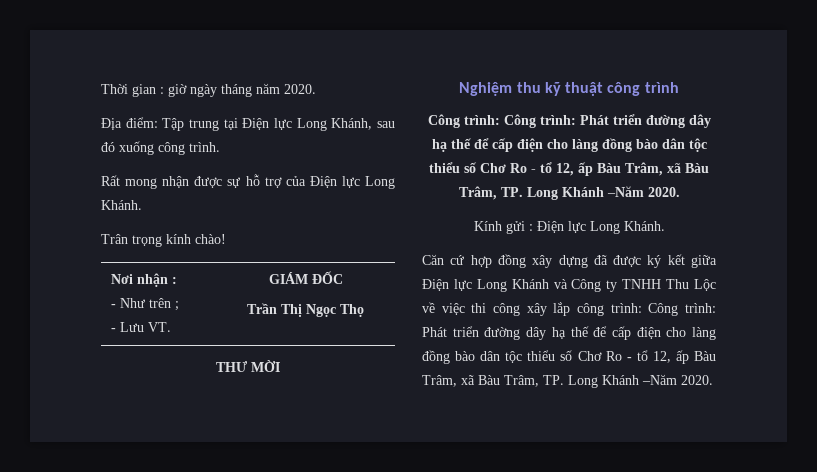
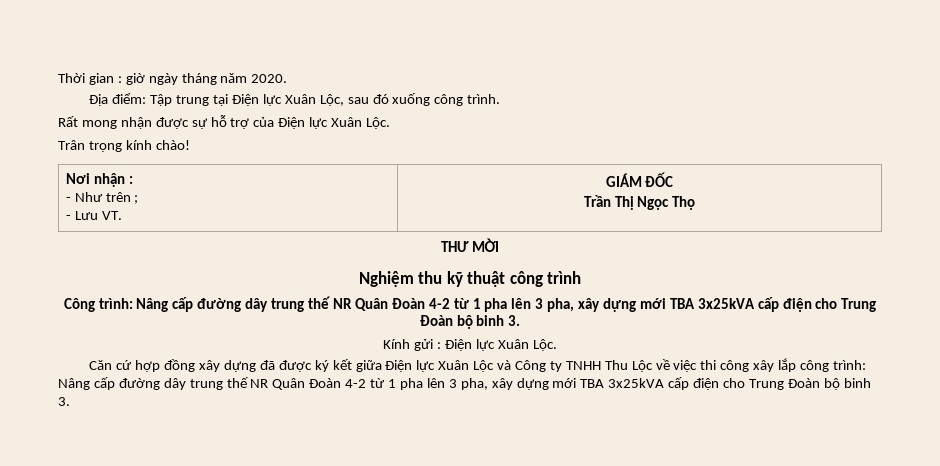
- Địa điểm: Tập trung tại Điện lực Long Khánh, sau đó xuống công trình.
+ Địa điểm: Tập trung tại Điện lực Xuân Lộc, sau đó xuống công trình.
- Rất mong nhận được sự hỗ trợ của Điện lực Long Khánh.
+ Rất mong nhận được sự hỗ trợ của Điện lực Xuân Lộc.
- Công trình: Công trình: Phát triển đường dây hạ thế để cấp điện cho làng đồng bào dân tộc thiểu số Chơ Ro - tổ 12, ấp Bàu Trâm, xã Bàu Trâm, TP. Long Khánh –Năm 2020.
+ Công trình: Nâng cấp đường dây trung thế NR Quân Đoàn 4-2 từ 1 pha lên 3 pha, xây dựng mới TBA 3x25kVA cấp điện cho Trung Đoàn bộ binh 3.
- Kính gửi : Điện lực Long Khánh.
+ Kính gửi : Điện lực Xuân Lộc.
- Căn cứ hợp đồng xây dựng đã được ký kết giữa Điện lực Long Khánh và Công ty TNHH Thu Lộc về việc thi công xây lắp công trình: Công trình: Phát triển đường dây hạ thế để cấp điện cho làng đồng bào dân tộc thiểu số Chơ Ro - tổ 12, ấp Bàu Trâm, xã Bàu Trâm, TP. Long Khánh –Năm 2020.
+ Căn cứ hợp đồng xây dựng đã được ký kết giữa Điện lực Xuân Lộc và Công ty TNHH Thu Lộc về việc thi công xây lắp công trình: Nâng cấp đường dây trung thế NR Quân Đoàn 4-2 từ 1 pha lên 3 pha, xây dựng mới TBA 3x25kVA cấp điện cho Trung Đoàn bộ binh 3.

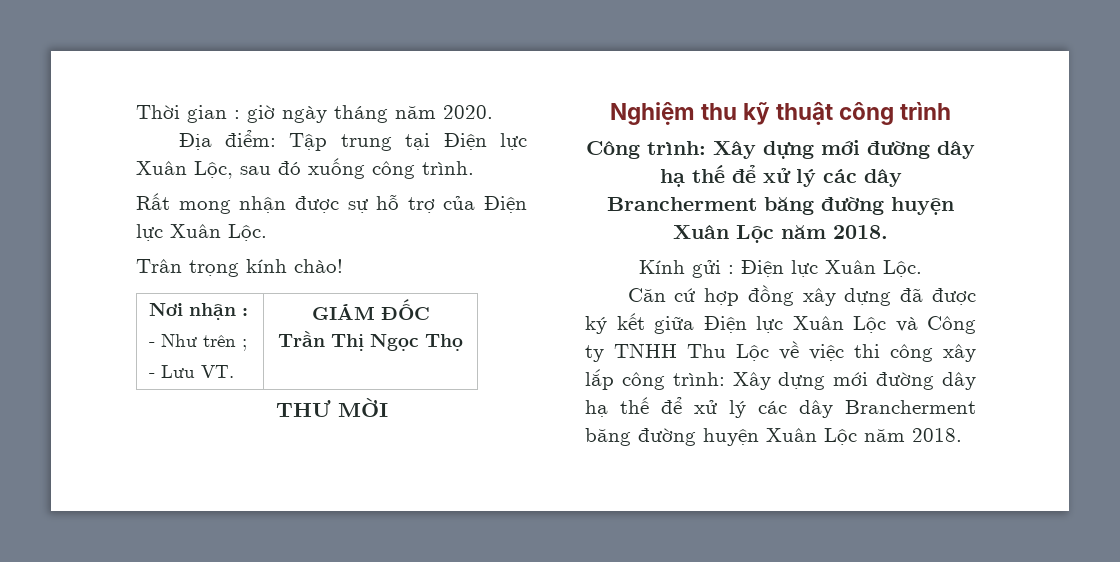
- Công trình: Nâng cấp đường dây trung thế NR Quân Đoàn 4-2 từ 1 pha lên 3 pha, xây dựng mới TBA 3x25kVA cấp điện cho Trung Đoàn bộ binh 3.
+ Công trình: Xây dựng mới đường dây hạ thế để xử lý các dây Brancherment băng đường huyện Xuân Lộc năm 2018.
- Căn cứ hợp đồng xây dựng đã được ký kết giữa Điện lực Xuân Lộc và Công ty TNHH Thu Lộc về việc thi công xây lắp công trình: Nâng cấp đường dây trung thế NR Quân Đoàn 4-2 từ 1 pha lên 3 pha, xây dựng mới TBA 3x25kVA cấp điện cho Trung Đoàn bộ binh 3.
+ Căn cứ hợp đồng xây dựng đã được ký kết giữa Điện lực Xuân Lộc và Công ty TNHH Thu Lộc về việc thi công xây lắp công trình: Xây dựng mới đường dây hạ thế để xử lý các dây Brancherment băng đường huyện Xuân Lộc năm 2018.

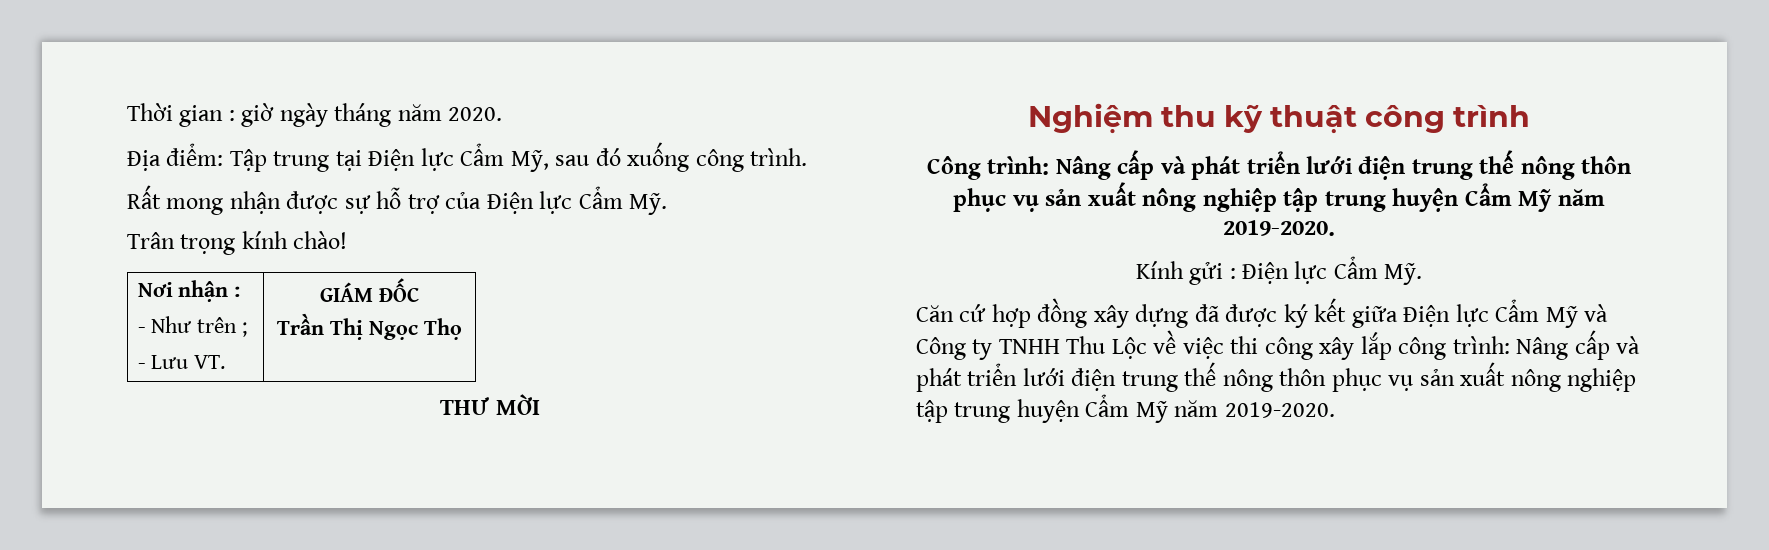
- Địa điểm: Tập trung tại Điện lực Xuân Lộc, sau đó xuống công trình.
+ Địa điểm: Tập trung tại Điện lực Cẩm Mỹ, sau đó xuống công trình.
- Rất mong nhận được sự hỗ trợ của Điện lực Xuân Lộc.
+ Rất mong nhận được sự hỗ trợ của Điện lực Cẩm Mỹ.
- Công trình: Xây dựng mới đường dây hạ thế để xử lý các dây Brancherment băng đường huyện Xuân Lộc năm 2018.
+ Công trình: Nâng cấp và phát triển lưới điện trung thế nông thôn phục vụ sản xuất nông nghiệp tập trung huyện Cẩm Mỹ năm 2019-2020.
- Kính gửi : Điện lực Xuân Lộc.
+ Kính gửi : Điện lực Cẩm Mỹ.
- Căn cứ hợp đồng xây dựng đã được ký kết giữa Điện lực Xuân Lộc và Công ty TNHH Thu Lộc về việc thi công xây lắp công trình: Xây dựng mới đường dây hạ thế để xử lý các dây Brancherment băng đường huyện Xuân Lộc năm 2018.
+ Căn cứ hợp đồng xây dựng đã được ký kết giữa Điện lực Cẩm Mỹ và Công ty TNHH Thu Lộc về việc thi công xây lắp công trình: Nâng cấp và phát triển lưới điện trung thế nông thôn phục vụ sản xuất nông nghiệp tập trung huyện Cẩm Mỹ năm 2019-2020.

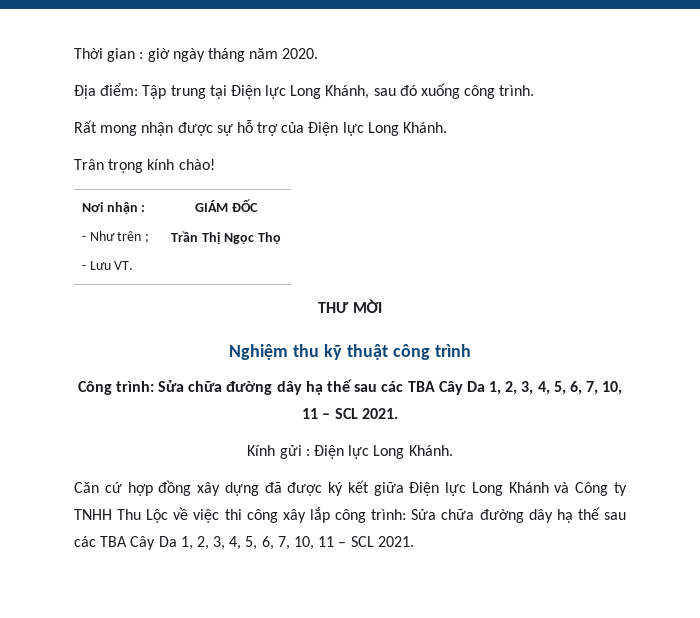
- Địa điểm: Tập trung tại Điện lực Cẩm Mỹ, sau đó xuống công trình.
+ Địa điểm: Tập trung tại Điện lực Long Khánh, sau đó xuống công trình.
- Rất mong nhận được sự hỗ trợ của Điện lực Cẩm Mỹ.
+ Rất mong nhận được sự hỗ trợ của Điện lực Long Khánh.
- Công trình: Nâng cấp và phát triển lưới điện trung thế nông thôn phục vụ sản xuất nông nghiệp tập trung huyện Cẩm Mỹ năm 2019-2020.
+ Công trình: Sửa chữa đường dây hạ thế sau các TBA Cây Da 1, 2, 3, 4, 5, 6, 7, 10, 11 – SCL 2021.
- Kính gửi : Điện lực Cẩm Mỹ.
+ Kính gửi : Điện lực Long Khánh.
- Căn cứ hợp đồng xây dựng đã được ký kết giữa Điện lực Cẩm Mỹ và Công ty TNHH Thu Lộc về việc thi công xây lắp công trình: Nâng cấp và phát triển lưới điện trung thế nông thôn phục vụ sản xuất nông nghiệp tập trung huyện Cẩm Mỹ năm 2019-2020.
+ Căn cứ hợp đồng xây dựng đã được ký kết giữa Điện lực Long Khánh và Công ty TNHH Thu Lộc về việc thi công xây lắp công trình: Sửa chữa đường dây hạ thế sau các TBA Cây Da 1, 2, 3, 4, 5, 6, 7, 10, 11 – SCL 2021.

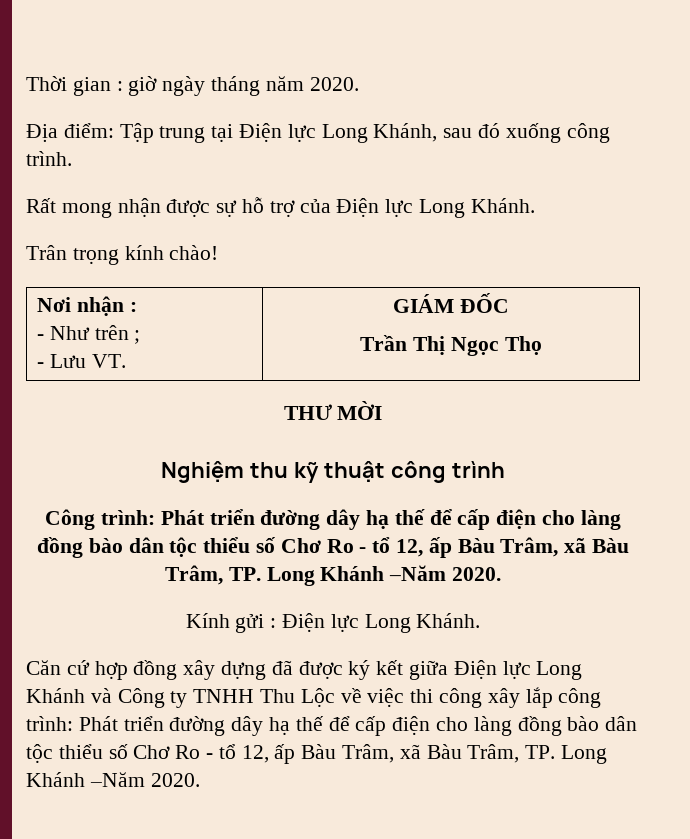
- Công trình: Sửa chữa đường dây hạ thế sau các TBA Cây Da 1, 2, 3, 4, 5, 6, 7, 10, 11 – SCL 2021.
+ Công trình: Phát triển đường dây hạ thế để cấp điện cho làng đồng bào dân tộc thiểu số Chơ Ro - tổ 12, ấp Bàu Trâm, xã Bàu Trâm, TP. Long Khánh –Năm 2020.
- Căn cứ hợp đồng xây dựng đã được ký kết giữa Điện lực Long Khánh và Công ty TNHH Thu Lộc về việc thi công xây lắp công trình: Sửa chữa đường dây hạ thế sau các TBA Cây Da 1, 2, 3, 4, 5, 6, 7, 10, 11 – SCL 2021.
+ Căn cứ hợp đồng xây dựng đã được ký kết giữa Điện lực Long Khánh và Công ty TNHH Thu Lộc về việc thi công xây lắp công trình: Phát triển đường dây hạ thế để cấp điện cho làng đồng bào dân tộc thiểu số Chơ Ro - tổ 12, ấp Bàu Trâm, xã Bàu Trâm, TP. Long Khánh –Năm 2020.

